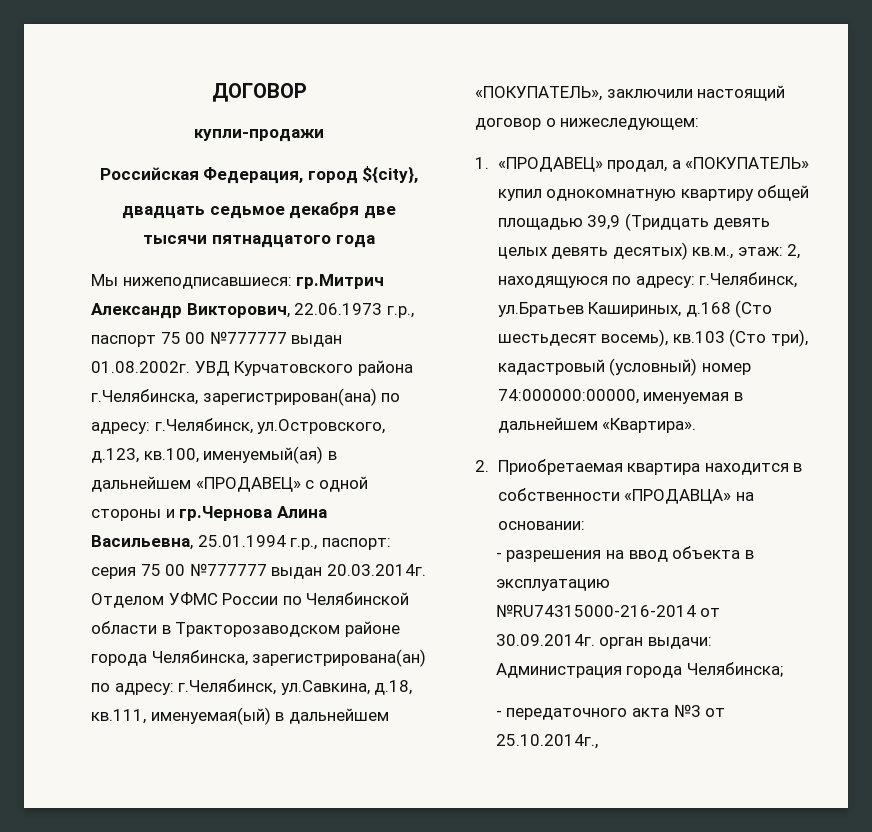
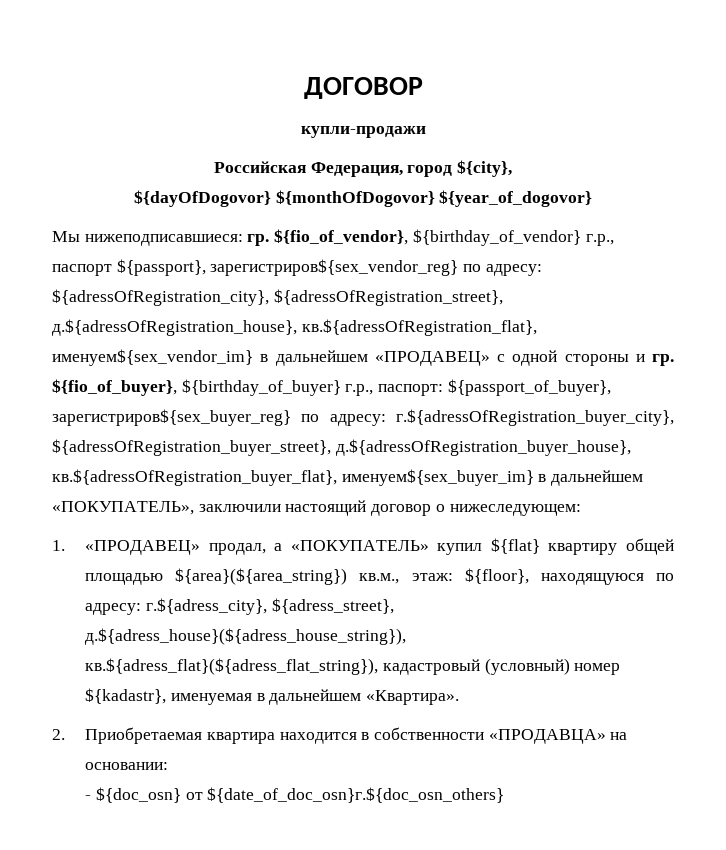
- двадцать седьмое декабря две тысячи пятнадцатого года
- Мы нижеподписавшиеся: гр.Митрич Александр Викторович, 22.06.1973 г.р., паспорт 75 00 №777777 выдан 01.08.2002г. УВД Курчатовского района г.Челябинска, зарегистрирован(ана) по адресу: г.Челябинск, ул.Островского, д.123, кв.100, именуемый(ая) в дальнейшем «ПРОДАВЕЦ» с одной стороны и гр.Чернова Алина Васильевна, 25.01.1994 г.р., паспорт: серия 75 00 №777777 выдан 20.03.2014г. Отделом УФМС России по Челябинской области в Тракторозаводском районе города Челябинска, зарегистрирована(ан) по адресу: г.Челябинск, ул.Савкина, д.18, кв.111, именуемая(ый) в дальнейшем «ПОКУПАТЕЛЬ», заключили настоящий договор о нижеследующем:
+ ${dayOfDogovor} ${monthOfDogovor} ${year_of_dogovor}
+ Мы нижеподписавшиеся: гр. ${fio_of_vendor}, ${birthday_of_vendor} г.р., паспорт ${passport}, зарегистриров${sex_vendor_reg} по адресу: ${adressOfRegistration_city}, ${adressOfRegistration_street}, д.${adressOfRegistration_house}, кв.${adressOfRegistration_flat}, именуем${sex_vendor_im} в дальнейшем «ПРОДАВЕЦ» с одной стороны и гр. ${fio_of_buyer}, ${birthday_of_buyer} г.р., паспорт: ${passport_of_buyer}, зарегистриров${sex_buyer_reg} по адресу: г.${adressOfRegistration_buyer_city}, ${adressOfRegistration_buyer_street}, д.${adressOfRegistration_buyer_house}, кв.${adressOfRegistration_buyer_flat}, именуем${sex_buyer_im} в дальнейшем «ПОКУПАТЕЛЬ», заключили настоящий договор о нижеследующем:
- 1. «ПРОДАВЕЦ» продал, а «ПОКУПАТЕЛЬ» купил однокомнатную квартиру общей площадью 39,9 (Тридцать девять целых девять десятых) кв.м., этаж: 2, находящуюся по адресу: г.Челябинск, ул.Братьев Кашириных, д.168 (Сто шестьдесят восемь), кв.103 (Сто три), кадастровый (условный) номер 74:000000:00000, именуемая в дальнейшем «Квартира».
+ 1. «ПРОДАВЕЦ» продал, а «ПОКУПАТЕЛЬ» купил ${flat} квартиру общей площадью ${area}(${area_string}) кв.м., этаж: ${floor}, находящуюся по адресу: г.${adress_city}, ${adress_street}, д.${adress_house}(${adress_house_string}), кв.${adress_flat}(${adress_flat_string}), кадастровый (условный) номер ${kadastr}, именуемая в дальнейшем «Квартира».
- - разрешения на ввод объекта в эксплуатацию №RU74315000-216-2014 от 30.09.2014г. орган выдачи: Администрация города Челябинска;
- - передаточного акта №3 от 25.10.2014г.,
+ - ${doc_osn} от ${date_of_doc_osn}г.${doc_osn_others}

